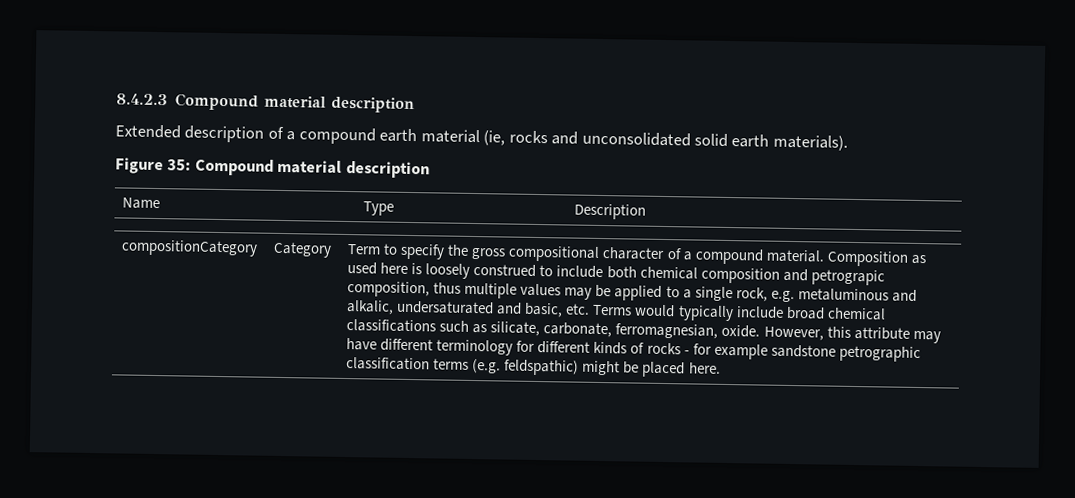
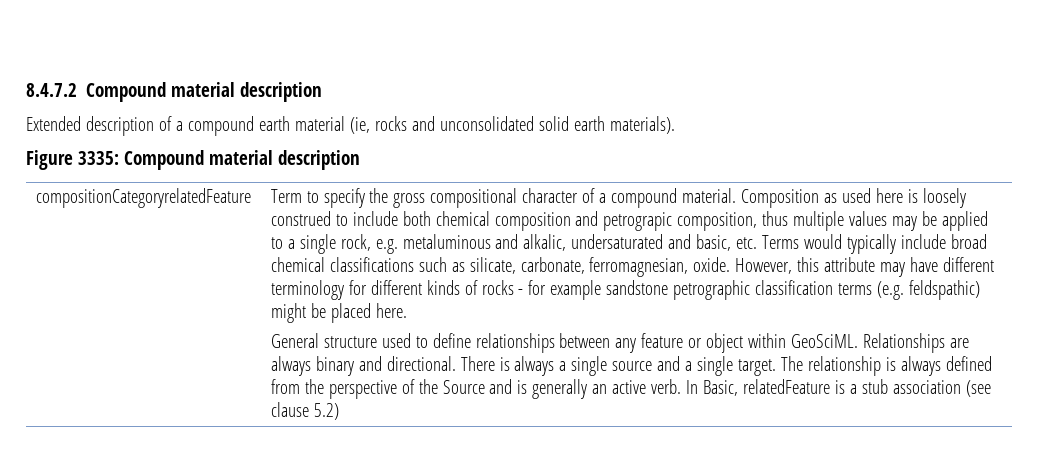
- 8.4.2.3 Compound material description
+ 8.4.7.2 Compound material description
- Figure 35: Compound material description
- Name | Type | Description
- compositionCategory | Category
+ Figure 3335: Compound material description
+ compositionCategoryrelatedFeature
+ General structure used to define relationships between any feature or object within GeoSciML. Relationships are always binary and directional. There is always a single source and a single target. The relationship is always defined from the perspective of the Source and is generally an active verb. In Basic, relatedFeature is a stub association (see clause 5.2)

